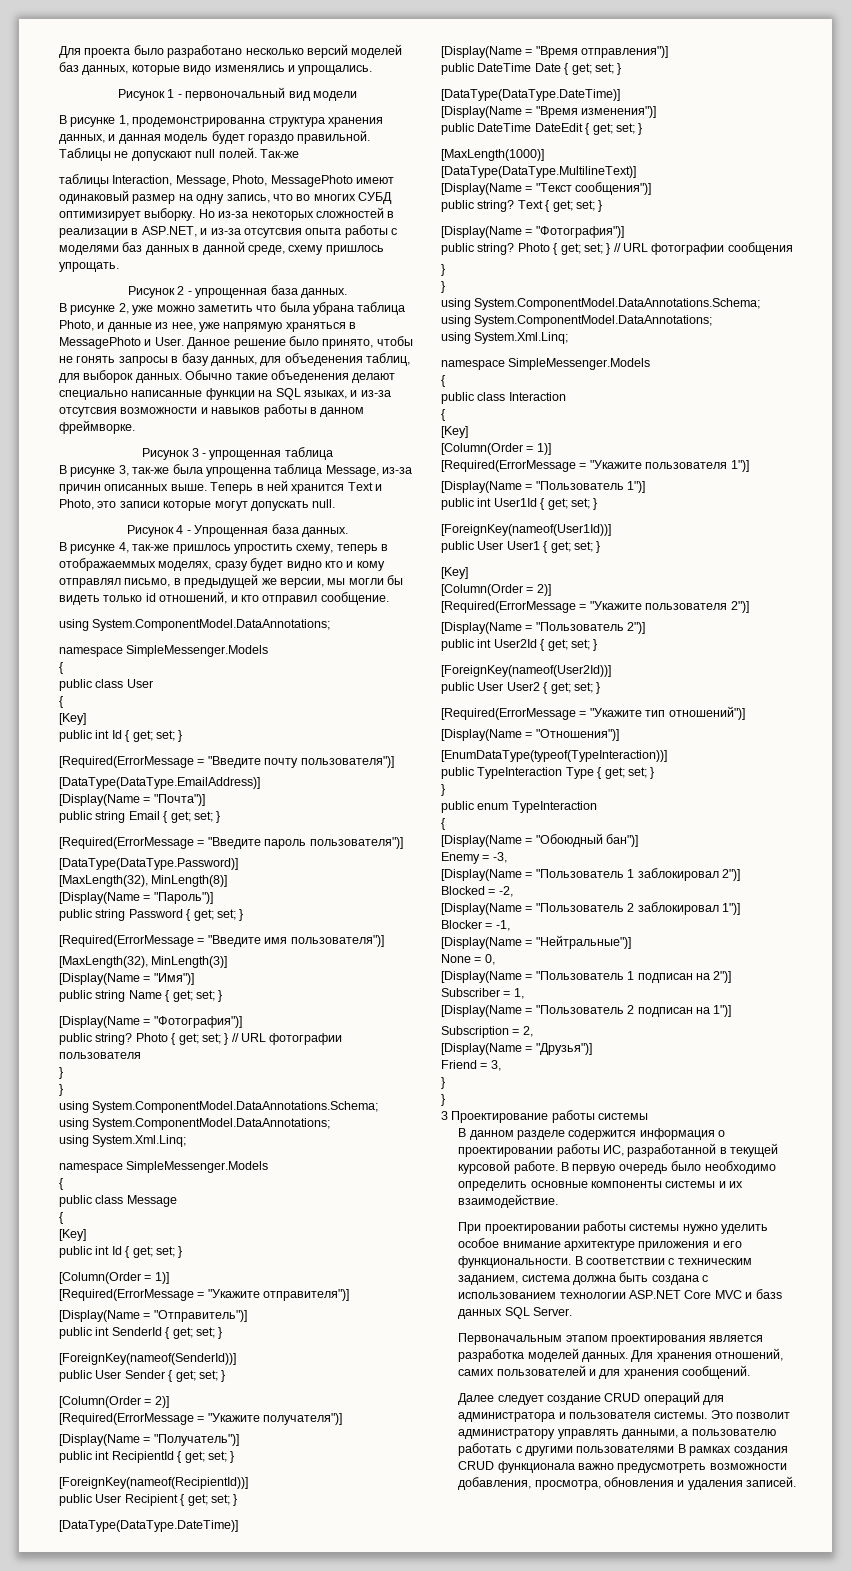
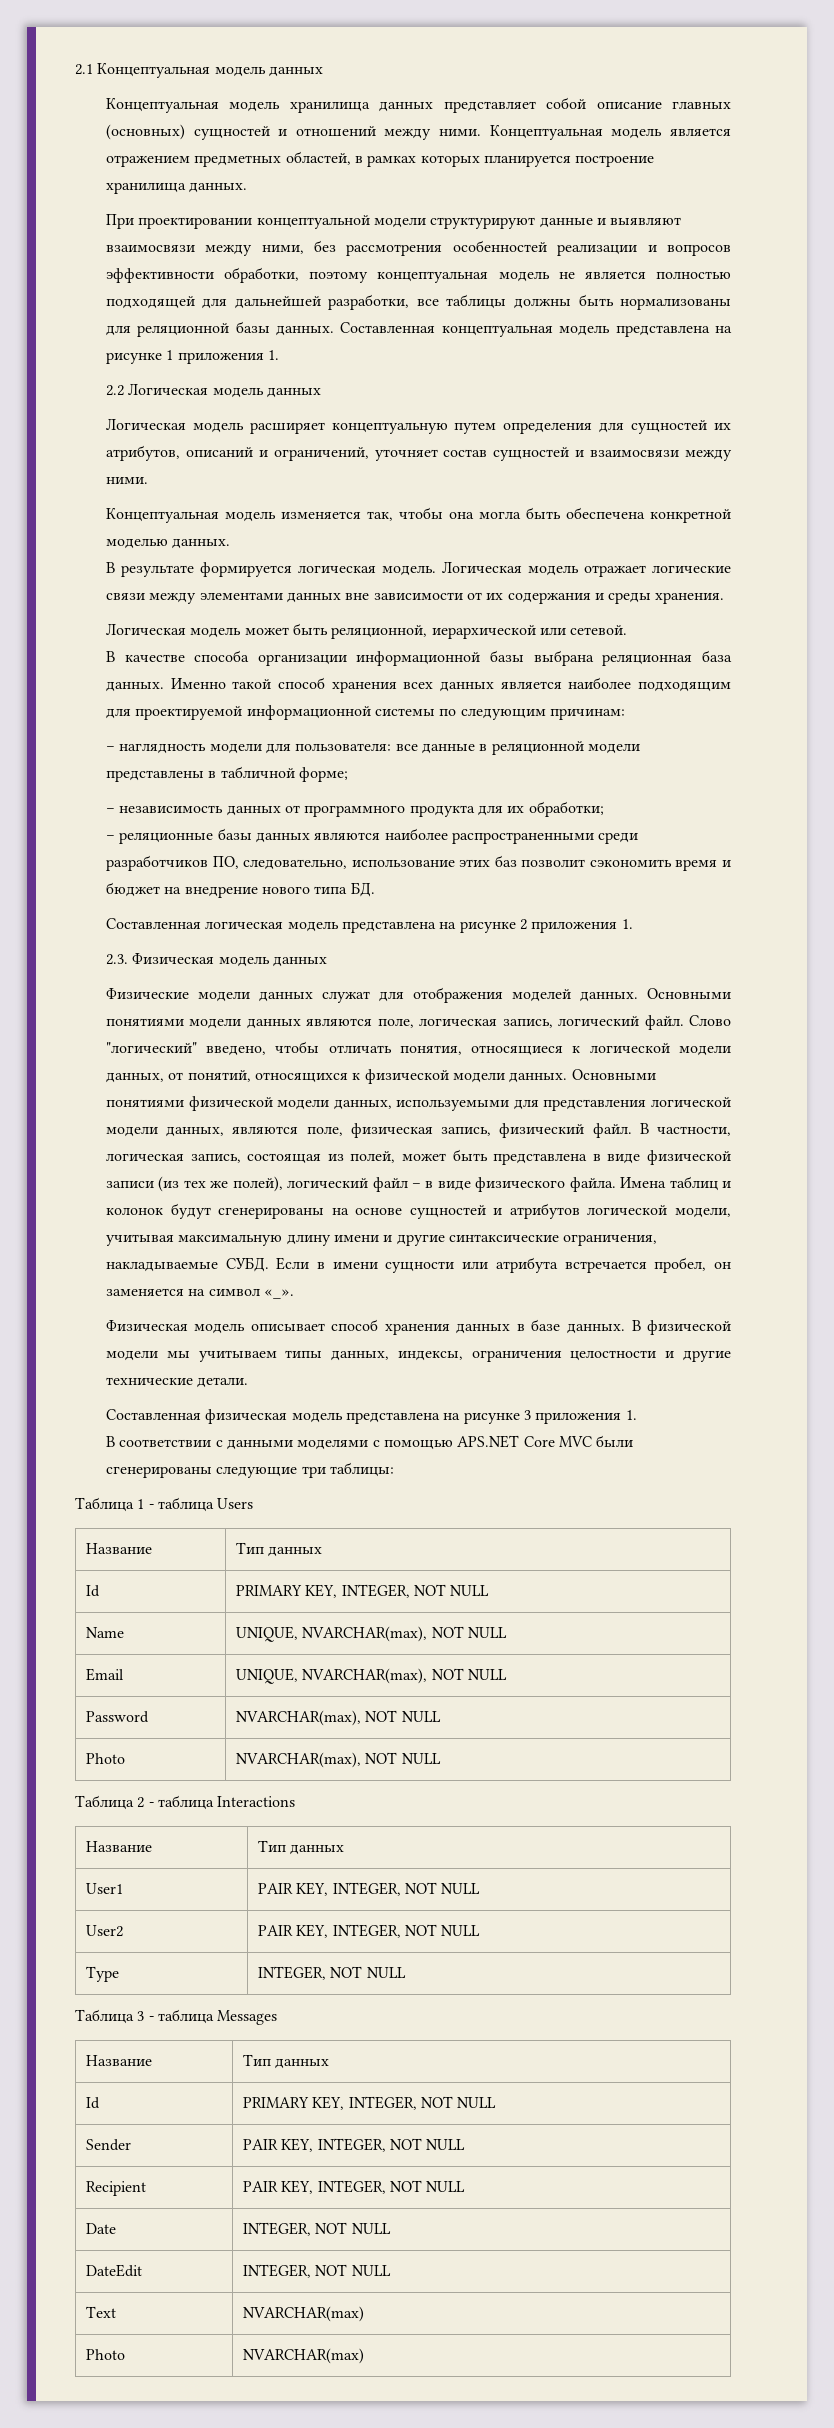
- Для проекта было разработано несколько версий моделей баз данных, которые видо изменялись и упрощались.
- Рисунок 1 - первоночальный вид модели
- В рисунке 1, продемонстрированна структура хранения данных, и данная модель будет гораздо правильной. Таблицы не допускают null полей. Так-же
- таблицы Interaction, Message, Photo, MessagePhoto имеют одинаковый размер на одну запись, что во многих СУБД оптимизирует выборку. Но из-за некоторых сложностей в реализации в ASP.NET, и из-за отсутсвия опыта работы с моделями баз данных в данной среде, схему пришлось упрощать.
- Рисунок 2 - упрощенная база данных.
- В рисунке 2, уже можно заметить что была убрана таблица Photo, и данные из нее, уже напрямую храняться в MessagePhoto и User. Данное решение было принято, чтобы не гонять запросы в базу данных, для объеденения таблиц, для выборок данных. Обычно такие объеденения делают специально написанные функции на SQL языках, и из-за отсутсвия возможности и навыков работы в данном фреймворке.
- Рисунок 3 - упрощенная таблица
- В рисунке 3, так-же была упрощенна таблица Message, из-за причин описанных выше. Теперь в ней хранится Text и Photo, это записи которые могут допускать null.
- Рисунок 4 - Упрощенная база данных.
- В рисунке 4, так-же пришлось упростить схему, теперь в отображаеммых моделях, сразу будет видно кто и кому отправлял письмо, в предыдущей же версии, мы могли бы видеть только id отношений, и кто отправил сообщение.
- using System.ComponentModel.DataAnnotations;
- namespace SimpleMessenger.Models
- {
- public class User
- {
- [Key]
- public int Id { get; set; }
- [Required(ErrorMessage = "Введите почту пользователя")]
- [DataType(DataType.EmailAddress)]
- [Display(Name = "Почта")]
- public string Email { get; set; }
- [Required(ErrorMessage = "Введите пароль пользователя")]
- [DataType(DataType.Password)]
- [MaxLength(32), MinLength(8)]
- [Display(Name = "Пароль")]
- public string Password { get; set; }
- [Required(ErrorMessage = "Введите имя пользователя")]
- [MaxLength(32), MinLength(3)]
- [Display(Name = "Имя")]
- public string Name { get; set; }
- [Display(Name = "Фотография")]
- public string? Photo { get; set; } // URL фотографии пользователя
- }
- }
- using System.ComponentModel.DataAnnotations.Schema;
- using System.ComponentModel.DataAnnotations;
- using System.Xml.Linq;
- namespace SimpleMessenger.Models
- {
- public class Message
- {
- [Key]
- public int Id { get; set; }
- [Column(Order = 1)]
- [Required(ErrorMessage = "Укажите отправителя")]
- [Display(Name = "Отправитель")]
- public int SenderId { get; set; }
- [ForeignKey(nameof(SenderId))]
- public User Sender { get; set; }
- [Column(Order = 2)]
- [Required(ErrorMessage = "Укажите получателя")]
- [Display(Name = "Получатель")]
- public int RecipientId { get; set; }
- [ForeignKey(nameof(RecipientId))]
- public User Recipient { get; set; }
- [DataType(DataType.DateTime)]
- [Display(Name = "Время отправления")]
- public DateTime Date { get; set; }
- [DataType(DataType.DateTime)]
- [Display(Name = "Время изменения")]
- public DateTime DateEdit { get; set; }
- [MaxLength(1000)]
- [DataType(DataType.MultilineText)]
- [Display(Name = "Текст сообщения")]
- public string? Text { get; set; }
- [Display(Name = "Фотография")]
- public string? Photo { get; set; } // URL фотографии сообщения
- }
- }
- using System.ComponentModel.DataAnnotations.Schema;
- using System.ComponentModel.DataAnnotations;
- using System.Xml.Linq;
- namespace SimpleMessenger.Models
- {
- public class Interaction
- {
- [Key]
- [Column(Order = 1)]
- [Required(ErrorMessage = "Укажите пользователя 1")]
- [Display(Name = "Пользователь 1")]
- public int User1Id { get; set; }
- [ForeignKey(nameof(User1Id))]
- public User User1 { get; set; }
- [Key]
- [Column(Order = 2)]
- [Required(ErrorMessage = "Укажите пользователя 2")]
- [Display(Name = "Пользователь 2")]
- public int User2Id { get; set; }
- [ForeignKey(nameof(User2Id))]
- public User User2 { get; set; }
- [Required(ErrorMessage = "Укажите тип отношений")]
- [Display(Name = "Отношения")]
- [EnumDataType(typeof(TypeInteraction))]
- public TypeInteraction Type { get; set; }
- }
- public enum TypeInteraction
- {
- [Display(Name = "Обоюдный бан")]
- Enemy = -3,
- [Display(Name = "Пользователь 1 заблокировал 2")]
- Blocked = -2,
- [Display(Name = "Пользователь 2 заблокировал 1")]
- Blocker = -1,
- [Display(Name = "Нейтральные")]
- None = 0,
- [Display(Name = "Пользователь 1 подписан на 2")]
- Subscriber = 1,
- [Display(Name = "Пользователь 2 подписан на 1")]
- Subscription = 2,
- [Display(Name = "Друзья")]
- Friend = 3,
- }
- }
- 3 Проектирование работы системы
- В данном разделе содержится информация о проектировании работы ИС, разработанной в текущей курсовой работе. В первую очередь было необходимо определить основные компоненты системы и их взаимодействие.
- При проектировании работы системы нужно уделить особое внимание архитектуре приложения и его функциональности. В соответствии с техническим заданием, система должна быть создана с использованием технологии ASP.NET Core MVC и базs данных SQL Server.
- Первоначальным этапом проектирования является разработка моделей данных. Для хранения отношений, самих пользователей и для хранения сообщений.
- Далее следует создание CRUD операций для администратора и пользователя системы. Это позволит администратору управлять данными, а пользователю работать с другими пользователями В рамках создания CRUD функционала важно предусмотреть возможности добавления, просмотра, обновления и удаления записей.
+ 2.1 Концептуальная модель данных
+ Концептуальная модель хранилища данных представляет собой описание главных (основных) сущностей и отношений между ними. Концептуальная модель является отражением предметных областей, в рамках которых планируется построение хранилища данных.
+ При проектировании концептуальной модели структурируют данные и выявляют взаимосвязи между ними, без рассмотрения особенностей реализации и вопросов эффективности обработки, поэтому концептуальная модель не является полностью подходящей для дальнейшей разработки, все таблицы должны быть нормализованы для реляционной базы данных. Составленная концептуальная модель представлена на рисунке 1 приложения 1.
+ 2.2 Логическая модель данных
+ Логическая модель расширяет концептуальную путем определения для сущностей их атрибутов, описаний и ограничений, уточняет состав сущностей и взаимосвязи между ними.
+ Концептуальная модель изменяется так, чтобы она могла быть обеспечена конкретной моделью данных.
+ В результате формируется логическая модель. Логическая модель отражает логические связи между элементами данных вне зависимости от их содержания и среды хранения.
+ Логическая модель может быть реляционной, иерархической или сетевой.
+ В качестве способа организации информационной базы выбрана реляционная база данных. Именно такой способ хранения всех данных является наиболее подходящим для проектируемой информационной системы по следующим причинам:
+ − наглядность модели для пользователя: все данные в реляционной модели представлены в табличной форме;
+ − независимость данных от программного продукта для их обработки;
+ − реляционные базы данных являются наиболее распространенными среди разработчиков ПО, следовательно, использование этих баз позволит сэкономить время и бюджет на внедрение нового типа БД.
+ Составленная логическая модель представлена на рисунке 2 приложения 1.
+ 2.3. Физическая модель данных
+ Физические модели данных служат для отображения моделей данных. Основными понятиями модели данных являются поле, логическая запись, логический файл. Слово "логический" введено, чтобы отличать понятия, относящиеся к логической модели данных, от понятий, относящихся к физической модели данных. Основными понятиями физической модели данных, используемыми для представления логической модели данных, являются поле, физическая запись, физический файл. В частности, логическая запись, состоящая из полей, может быть представлена в виде физической записи (из тех же полей), логический файл – в виде физического файла. Имена таблиц и колонок будут сгенерированы на основе сущностей и атрибутов логической модели, учитывая максимальную длину имени и другие синтаксические ограничения, накладываемые СУБД. Если в имени сущности или атрибута встречается пробел, он заменяется на символ «_».
+ Физическая модель описывает способ хранения данных в базе данных. В физической модели мы учитываем типы данных, индексы, ограничения целостности и другие технические детали.
+ Составленная физическая модель представлена на рисунке 3 приложения 1.
+ В соответствии с данными моделями с помощью APS.NET Core MVC были сгенерированы следующие три таблицы:
+ Таблица 1 - таблица Users
+ Название | Тип данных
+ Id | PRIMARY KEY, INTEGER, NOT NULL
+ Name | UNIQUE, NVARCHAR(max), NOT NULL
+ Email | UNIQUE, NVARCHAR(max), NOT NULL
+ Password | NVARCHAR(max), NOT NULL
+ Photo | NVARCHAR(max), NOT NULL
+ Таблица 2 - таблица Interactions
+ Название | Тип данных
+ User1 | PAIR KEY, INTEGER, NOT NULL
+ User2 | PAIR KEY, INTEGER, NOT NULL
+ Type | INTEGER, NOT NULL
+ Таблица 3 - таблица Messages
+ Название | Тип данных
+ Id | PRIMARY KEY, INTEGER, NOT NULL
+ Sender | PAIR KEY, INTEGER, NOT NULL
+ Recipient | PAIR KEY, INTEGER, NOT NULL
+ Date | INTEGER, NOT NULL
+ DateEdit | INTEGER, NOT NULL
+ Text | NVARCHAR(max)
+ Photo | NVARCHAR(max)

